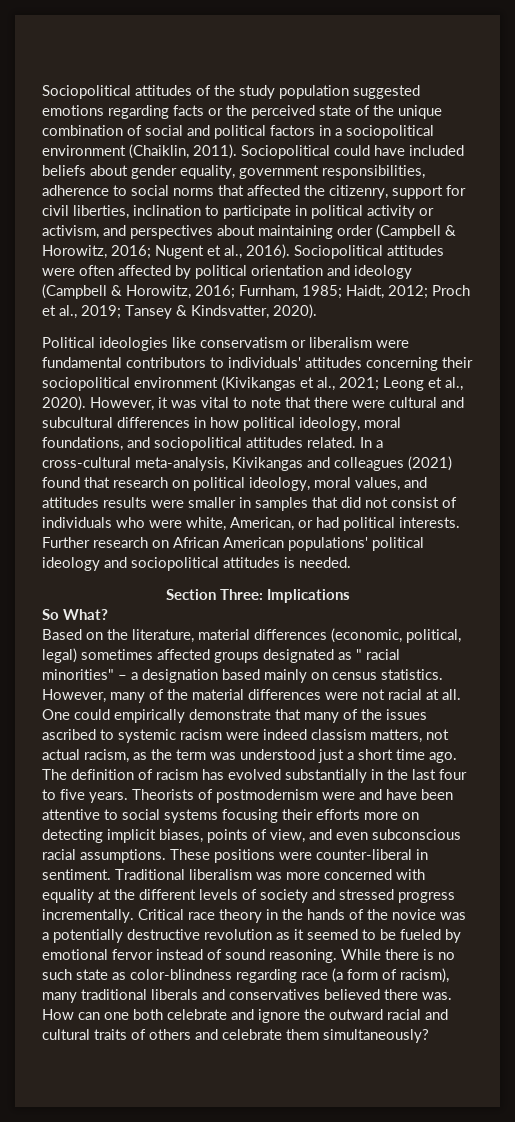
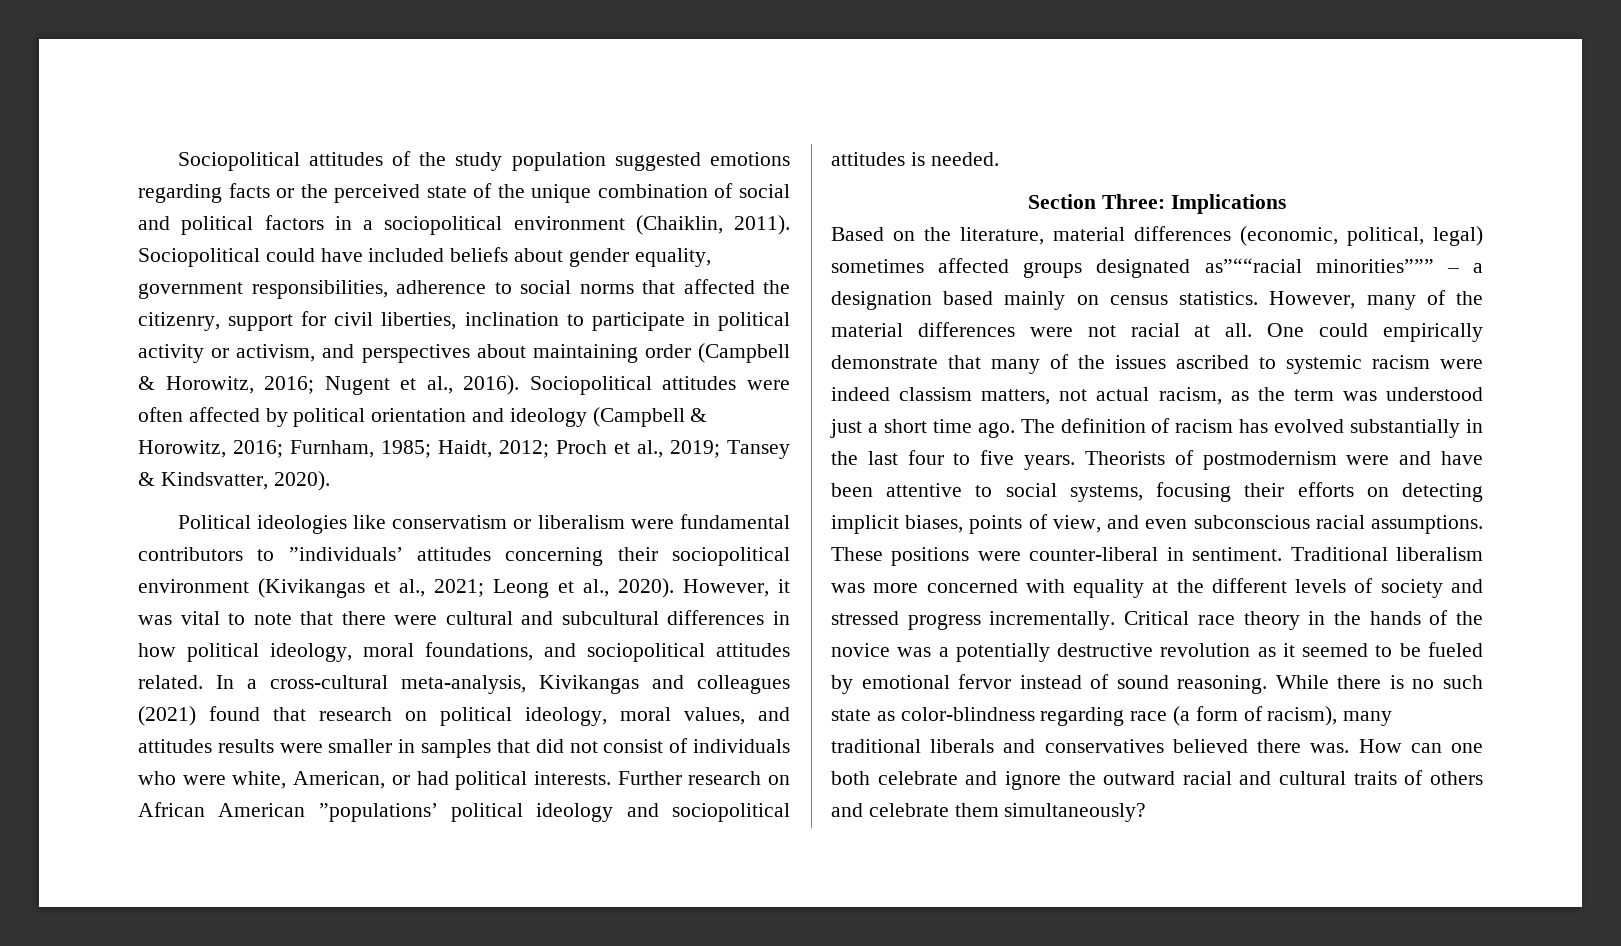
- Political ideologies like conservatism or liberalism were fundamental contributors to individuals' attitudes concerning their sociopolitical environment (Kivikangas et al., 2021; Leong et al., 2020).
+ Political ideologies like conservatism or liberalism were fundamental contributors to ”individuals’ attitudes concerning their sociopolitical environment (Kivikangas et al., 2021; Leong et al., 2020).
- Further research on African American populations' political ideology and sociopolitical attitudes is needed.
+ Further research on African American ”populations’ political ideology and sociopolitical attitudes is needed.
- So What?
- Based on the literature, material differences (economic, political, legal) sometimes affected groups designated as " racial minorities" – a designation based mainly on census statistics.
+ Based on the literature, material differences (economic, political, legal) sometimes affected groups designated as”““racial minorities””” – a designation based mainly on census statistics.
- Theorists of postmodernism were and have been attentive to social systems focusing their efforts more on detecting implicit biases, points of view, and even subconscious racial assumptions.
+ Theorists of postmodernism were and have been attentive to social systems, focusing their efforts on detecting implicit biases, points of view, and even subconscious racial assumptions.

